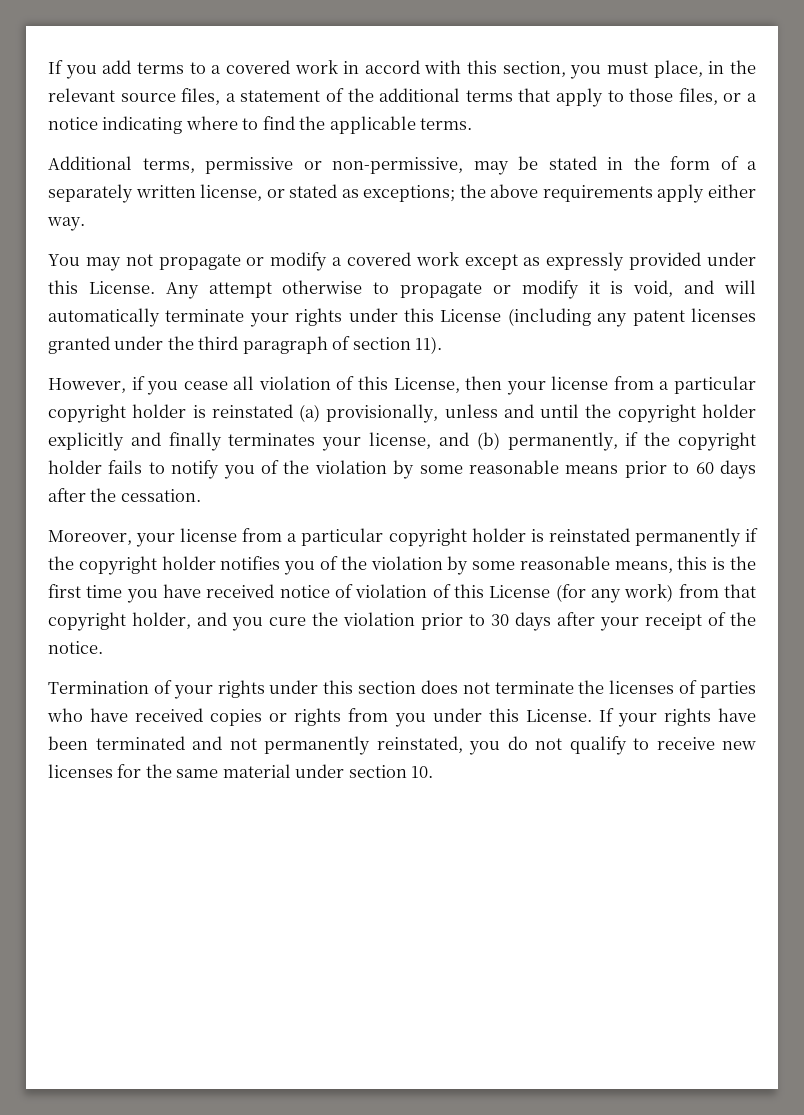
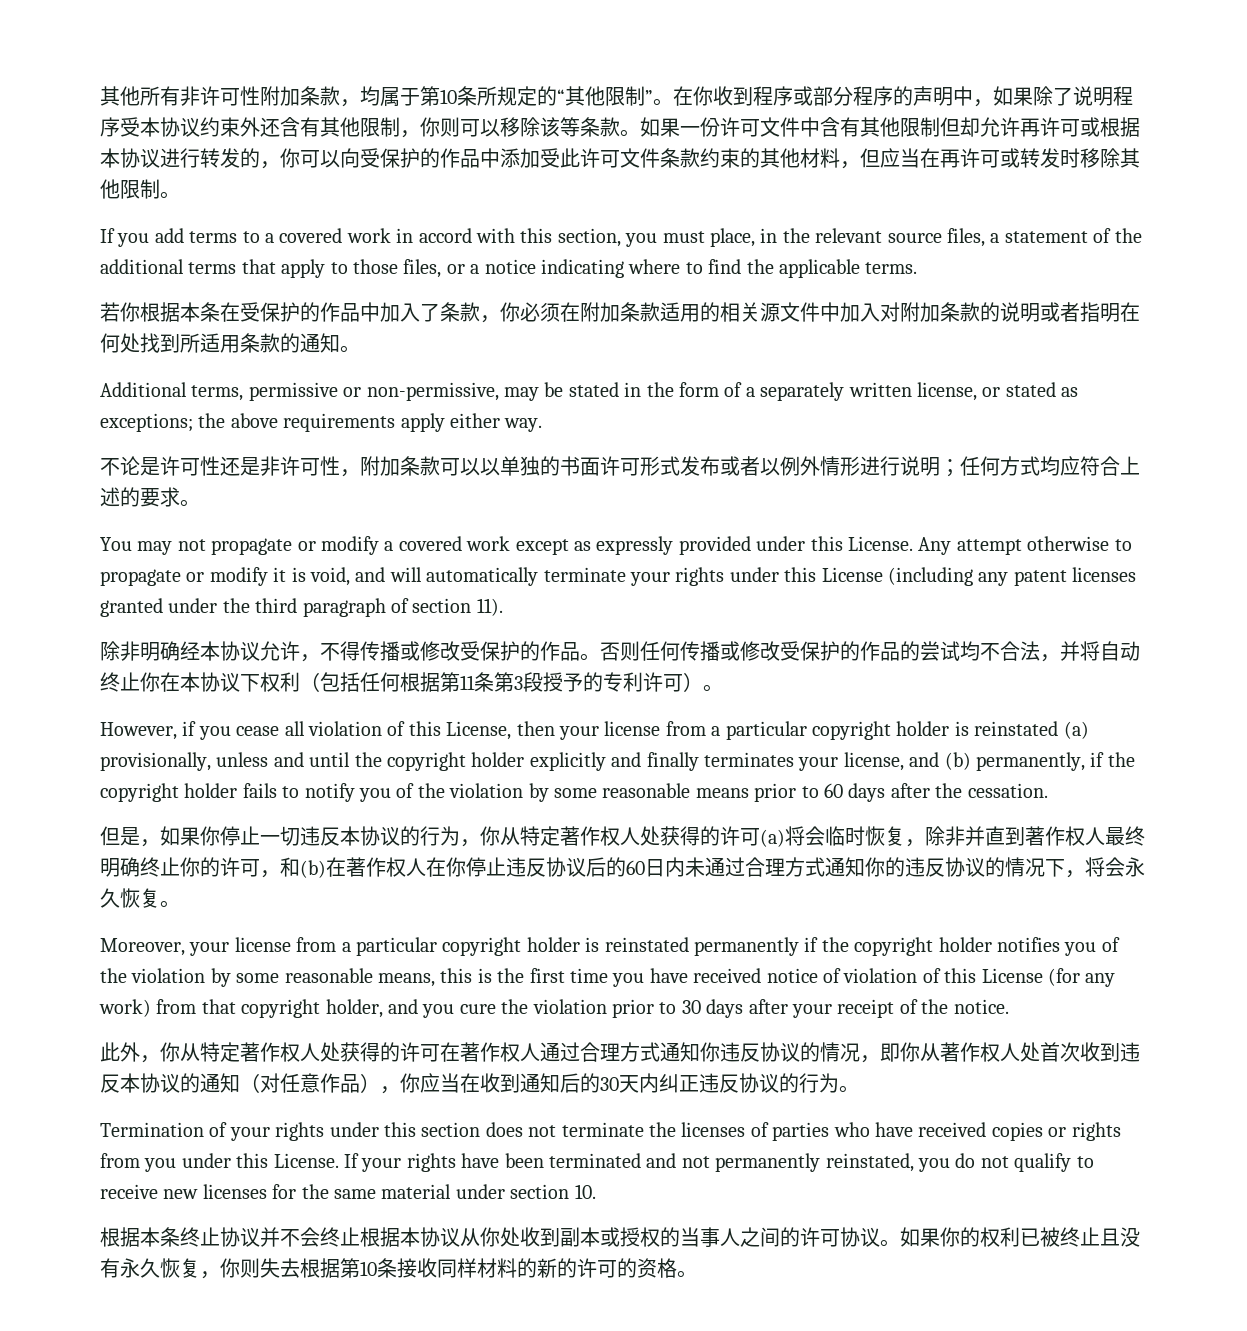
+ 其他所有非许可性附加条款，均属于第10条所规定的“其他限制”。在你收到程序或部分程序的声明中，如果除了说明程序受本协议约束外还含有其他限制，你则可以移除该等条款。如果一份许可文件中含有其他限制但却允许再许可或根据本协议进行转发的，你可以向受保护的作品中添加受此许可文件条款约束的其他材料，但应当在再许可或转发时移除其他限制。
+ 若你根据本条在受保护的作品中加入了条款，你必须在附加条款适用的相关源文件中加入对附加条款的说明或者指明在何处找到所适用条款的通知。
+ 不论是许可性还是非许可性，附加条款可以以单独的书面许可形式发布或者以例外情形进行说明；任何方式均应符合上述的要求。
+ 除非明确经本协议允许，不得传播或修改受保护的作品。否则任何传播或修改受保护的作品的尝试均不合法，并将自动终止你在本协议下权利（包括任何根据第11条第3段授予的专利许可）。
+ 但是，如果你停止一切违反本协议的行为，你从特定著作权人处获得的许可(a)将会临时恢复，除非并直到著作权人最终明确终止你的许可，和(b)在著作权人在你停止违反协议后的60日内未通过合理方式通知你的违反协议的情况下，将会永久恢复。
+ 此外，你从特定著作权人处获得的许可在著作权人通过合理方式通知你违反协议的情况，即你从著作权人处首次收到违反本协议的通知（对任意作品），你应当在收到通知后的30天内纠正违反协议的行为。
+ 根据本条终止协议并不会终止根据本协议从你处收到副本或授权的当事人之间的许可协议。如果你的权利已被终止且没有永久恢复，你则失去根据第10条接收同样材料的新的许可的资格。

